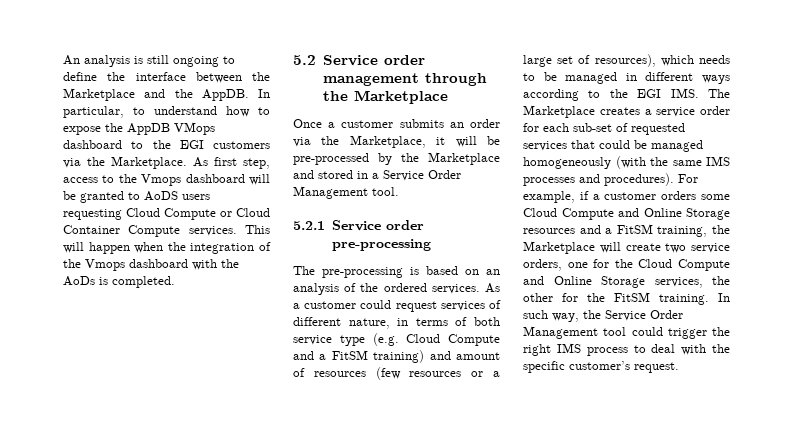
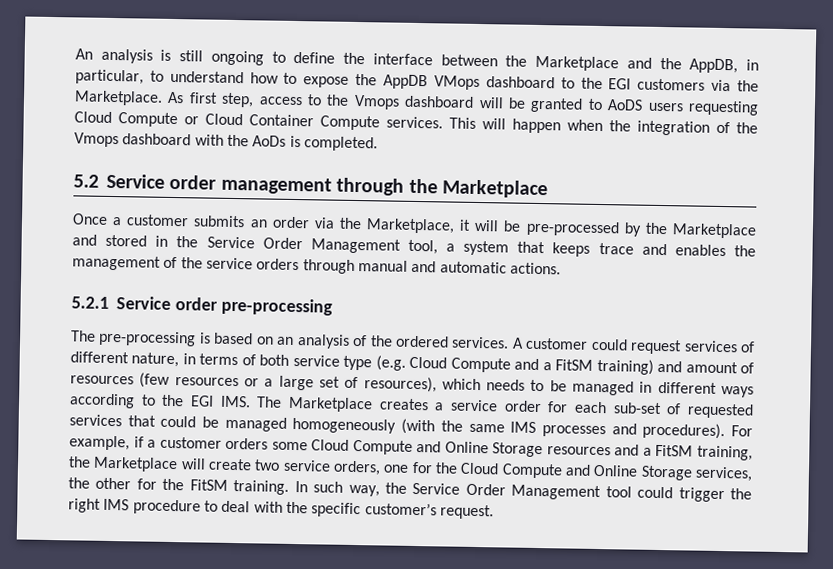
- An analysis is still ongoing to define the interface between the Marketplace and the AppDB. In particular, to understand how to expose the AppDB VMops dashboard to the EGI customers via the Marketplace.
+ An analysis is still ongoing to define the interface between the Marketplace and the AppDB, in particular, to understand how to expose the AppDB VMops dashboard to the EGI customers via the Marketplace.
- Once a customer submits an order via the Marketplace, it will be pre-processed by the Marketplace and stored in a Service Order Management tool.
+ Once a customer submits an order via the Marketplace, it will be pre-processed by the Marketplace and stored in the Service Order Management tool, a system that keeps trace and enables the management of the service orders through manual and automatic actions.
- As a customer could request services of different nature, in terms of both service type (e.g. Cloud Compute and a FitSM training) and amount of resources (few resources or a large set of resources), which needs to be managed in different ways according to the EGI IMS. The Marketplace creates a service order for each sub-set of requested services that could be managed homogeneously (with the same IMS processes and procedures).
+ A customer could request services of different nature, in terms of both service type (e.g. Cloud Compute and a FitSM training) and amount of resources (few resources or a large set of resources), which needs to be managed in different ways according to the EGI IMS. The Marketplace creates a service order for each sub-set of requested services that could be managed homogeneously (with the same IMS processes and procedures).
- In such way, the Service Order Management tool could trigger the right IMS process to deal with the specific customer’s request.
+ In such way, the Service Order Management tool could trigger the right IMS procedure to deal with the specific customer’s request.

